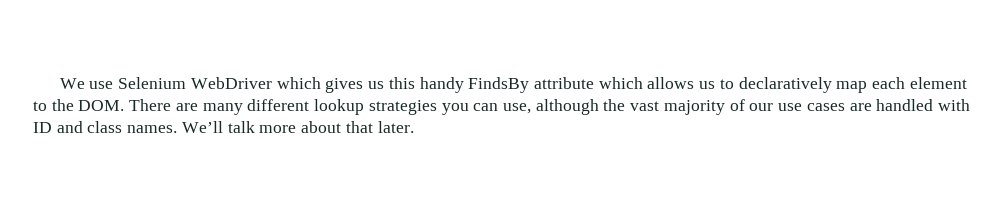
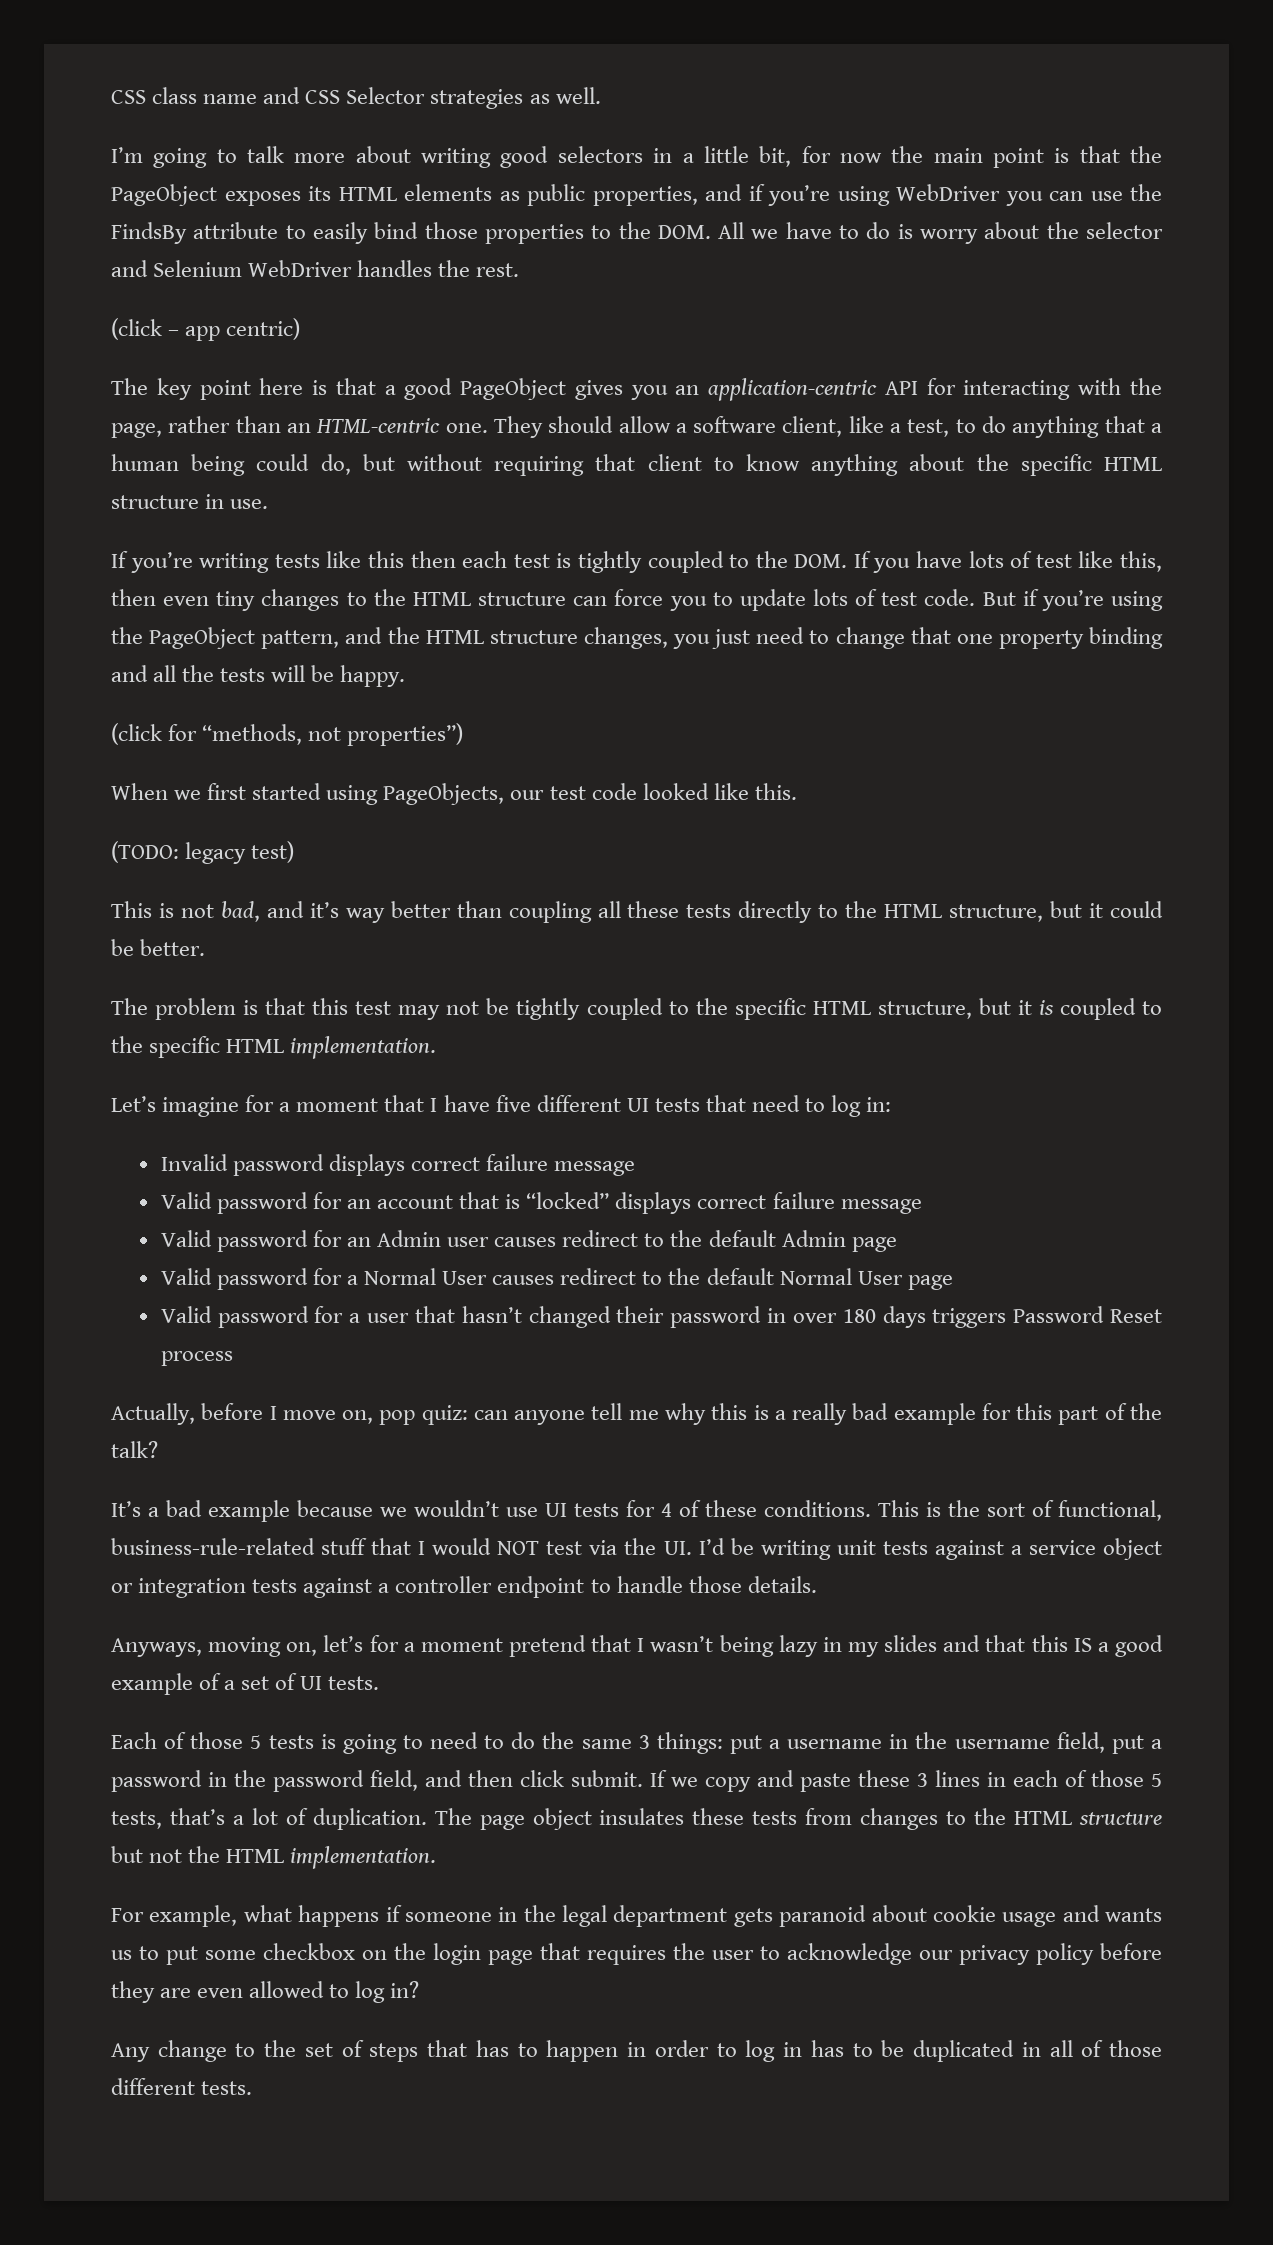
- We use Selenium WebDriver which gives us this handy FindsBy attribute which allows us to declaratively map each element to the DOM. There are many different lookup strategies you can use, although the vast majority of our use cases are handled with ID and class names. We’ll talk more about that later.
+ CSS class name and CSS Selector strategies as well.
+ I’m going to talk more about writing good selectors in a little bit, for now the main point is that the PageObject exposes its HTML elements as public properties, and if you’re using WebDriver you can use the FindsBy attribute to easily bind those properties to the DOM. All we have to do is worry about the selector and Selenium WebDriver handles the rest.
+ (click – app centric)
+ The key point here is that a good PageObject gives you an application-centric API for interacting with the page, rather than an HTML-centric one. They should allow a software client, like a test, to do anything that a human being could do, but without requiring that client to know anything about the specific HTML structure in use.
+ If you’re writing tests like this then each test is tightly coupled to the DOM. If you have lots of test like this, then even tiny changes to the HTML structure can force you to update lots of test code. But if you’re using the PageObject pattern, and the HTML structure changes, you just need to change that one property binding and all the tests will be happy.
+ (click for “methods, not properties”)
+ When we first started using PageObjects, our test code looked like this.
+ (TODO: legacy test)
+ This is not bad, and it’s way better than coupling all these tests directly to the HTML structure, but it could be better.
+ The problem is that this test may not be tightly coupled to the specific HTML structure, but it is coupled to the specific HTML implementation.
+ Let’s imagine for a moment that I have five different UI tests that need to log in:
+ Invalid password displays correct failure message
+ Valid password for an account that is “locked” displays correct failure message
+ Valid password for an Admin user causes redirect to the default Admin page
+ Valid password for a Normal User causes redirect to the default Normal User page
+ Valid password for a user that hasn’t changed their password in over 180 days triggers Password Reset process
+ Actually, before I move on, pop quiz: can anyone tell me why this is a really bad example for this part of the talk?
+ It’s a bad example because we wouldn’t use UI tests for 4 of these conditions. This is the sort of functional, business-rule-related stuff that I would NOT test via the UI. I’d be writing unit tests against a service object or integration tests against a controller endpoint to handle those details.
+ Anyways, moving on, let’s for a moment pretend that I wasn’t being lazy in my slides and that this IS a good example of a set of UI tests.
+ Each of those 5 tests is going to need to do the same 3 things: put a username in the username field, put a password in the password field, and then click submit. If we copy and paste these 3 lines in each of those 5 tests, that’s a lot of duplication. The page object insulates these tests from changes to the HTML structure but not the HTML implementation.
+ For example, what happens if someone in the legal department gets paranoid about cookie usage and wants us to put some checkbox on the login page that requires the user to acknowledge our privacy policy before they are even allowed to log in?
+ Any change to the set of steps that has to happen in order to log in has to be duplicated in all of those different tests.

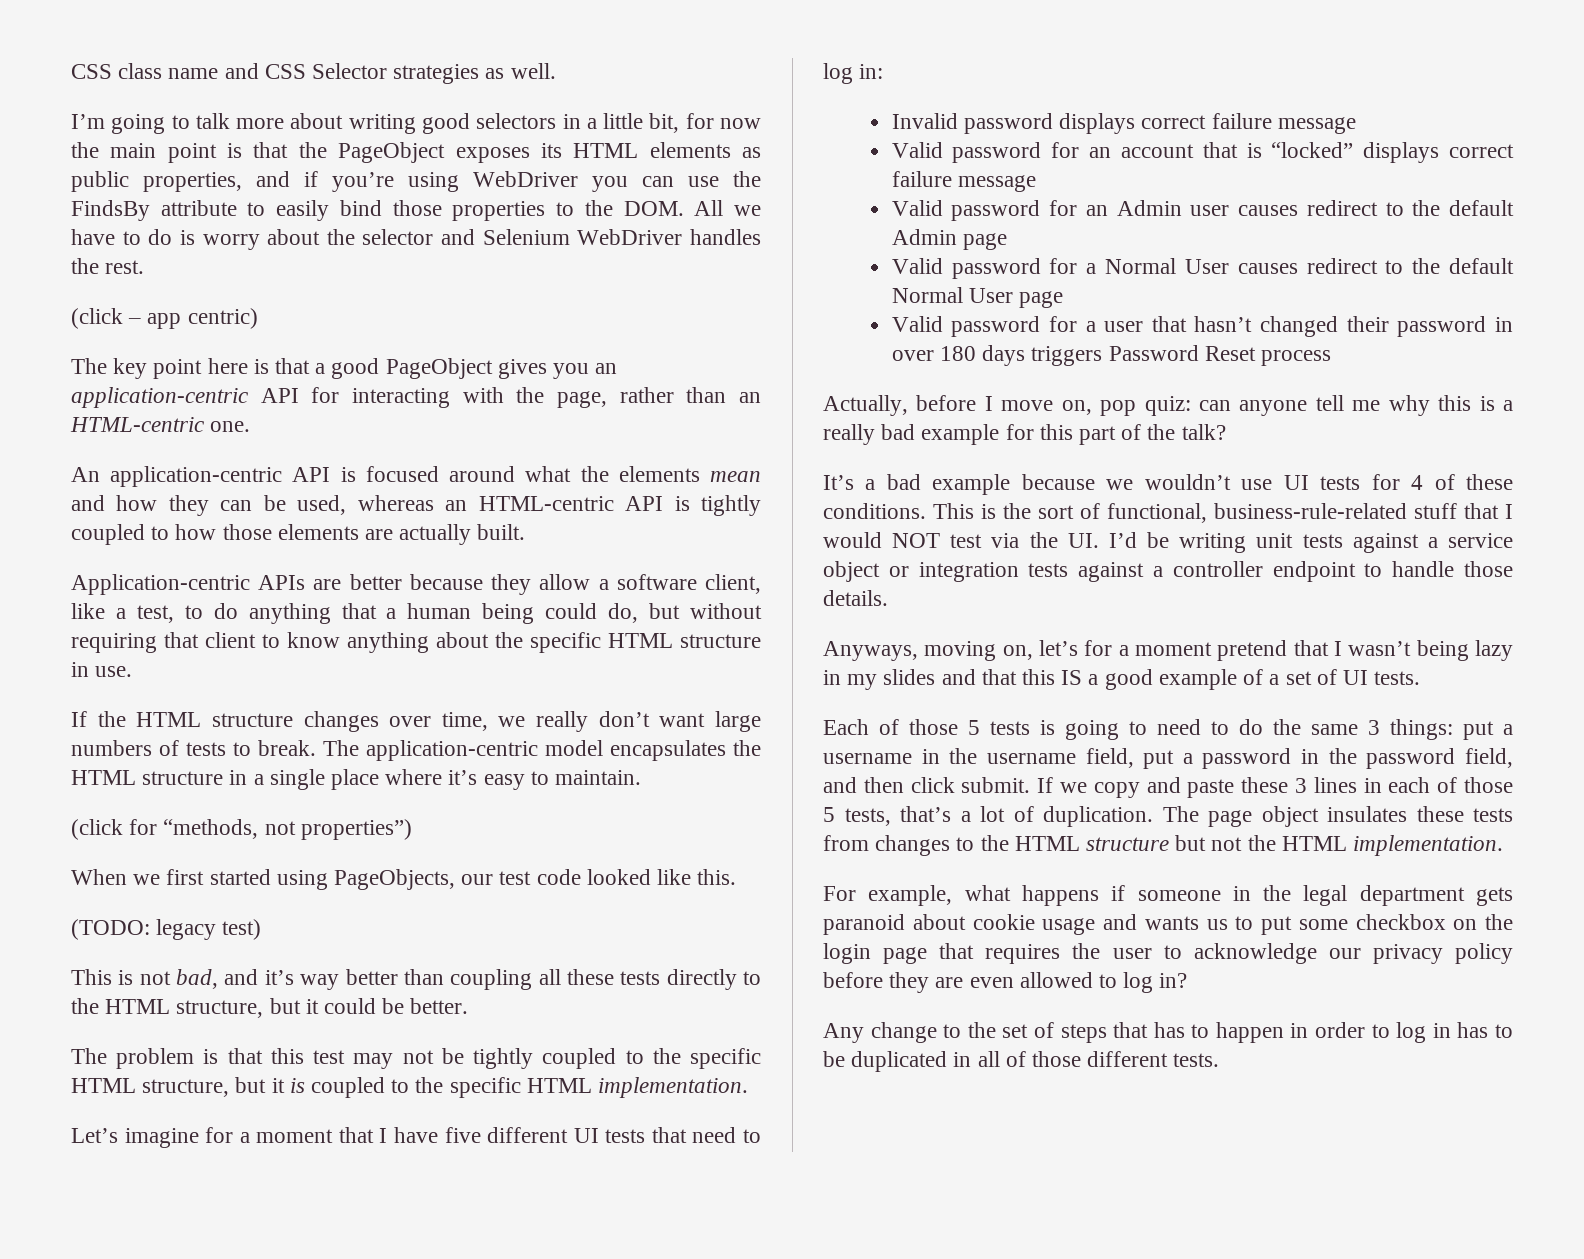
- The key point here is that a good PageObject gives you an application-centric API for interacting with the page, rather than an HTML-centric one. They should allow a software client, like a test, to do anything that a human being could do, but without requiring that client to know anything about the specific HTML structure in use.
+ The key point here is that a good PageObject gives you an application-centric API for interacting with the page, rather than an HTML-centric one.
+ An application-centric API is focused around what the elements mean and how they can be used, whereas an HTML-centric API is tightly coupled to how those elements are actually built.
+ Application-centric APIs are better because they allow a software client, like a test, to do anything that a human being could do, but without requiring that client to know anything about the specific HTML structure in use.
- If you’re writing tests like this then each test is tightly coupled to the DOM. If you have lots of test like this, then even tiny changes to the HTML structure can force you to update lots of test code. But if you’re using the PageObject pattern, and the HTML structure changes, you just need to change that one property binding and all the tests will be happy.
+ If the HTML structure changes over time, we really don’t want large numbers of tests to break. The application-centric model encapsulates the HTML structure in a single place where it’s easy to maintain.

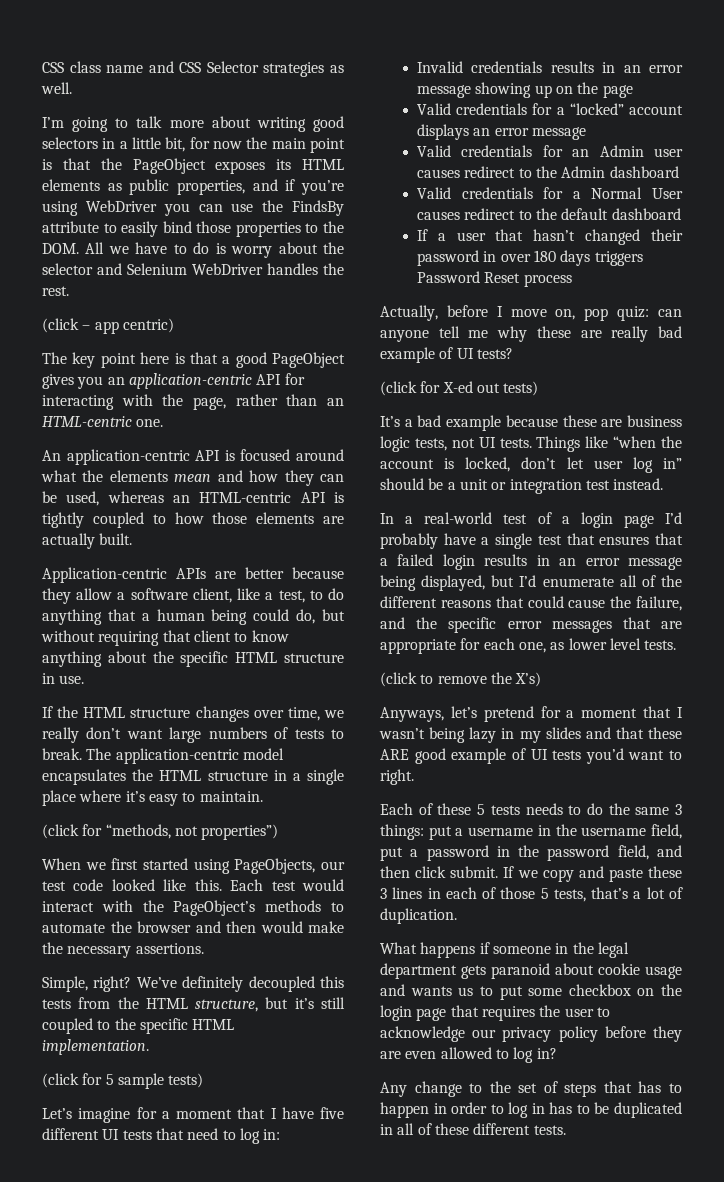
- When we first started using PageObjects, our test code looked like this.
- (TODO: legacy test)
- This is not bad, and it’s way better than coupling all these tests directly to the HTML structure, but it could be better.
- The problem is that this test may not be tightly coupled to the specific HTML structure, but it is coupled to the specific HTML implementation.
+ When we first started using PageObjects, our test code looked like this. Each test would interact with the PageObject’s methods to automate the browser and then would make the necessary assertions.
+ Simple, right? We’ve definitely decoupled this tests from the HTML structure, but it’s still coupled to the specific HTML implementation.
+ (click for 5 sample tests)
- Invalid password displays correct failure message
- Valid password for an account that is “locked” displays correct failure message
- Valid password for an Admin user causes redirect to the default Admin page
- Valid password for a Normal User causes redirect to the default Normal User page
- Valid password for a user that hasn’t changed their password in over 180 days triggers Password Reset process
+ Invalid credentials results in an error message showing up on the page
+ Valid credentials for a “locked” account displays an error message
+ Valid credentials for an Admin user causes redirect to the Admin dashboard
+ Valid credentials for a Normal User causes redirect to the default dashboard
+ If a user that hasn’t changed their password in over 180 days triggers Password Reset process
- Actually, before I move on, pop quiz: can anyone tell me why this is a really bad example for this part of the talk?
+ Actually, before I move on, pop quiz: can anyone tell me why these are really bad example of UI tests?
+ (click for X-ed out tests)
- It’s a bad example because we wouldn’t use UI tests for 4 of these conditions. This is the sort of functional, business-rule-related stuff that I would NOT test via the UI. I’d be writing unit tests against a service object or integration tests against a controller endpoint to handle those details.
- Anyways, moving on, let’s for a moment pretend that I wasn’t being lazy in my slides and that this IS a good example of a set of UI tests.
+ It’s a bad example because these are business logic tests, not UI tests. Things like “when the account is locked, don’t let user log in” should be a unit or integration test instead.
+ In a real-world test of a login page I’d probably have a single test that ensures that a failed login results in an error message being displayed, but I’d enumerate all of the different reasons that could cause the failure, and the specific error messages that are appropriate for each one, as lower level tests.
+ (click to remove the X’s)
+ Anyways, let’s pretend for a moment that I wasn’t being lazy in my slides and that these ARE good example of UI tests you’d want to right.
- Each of those 5 tests is going to need to do the same 3 things: put a username in the username field, put a password in the password field, and then click submit.
+ Each of these 5 tests needs to do the same 3 things: put a username in the username field, put a password in the password field, and then click submit.
- If we copy and paste these 3 lines in each of those 5 tests, that’s a lot of duplication. The page object insulates these tests from changes to the HTML structure but not the HTML implementation.
- For example, what happens if someone in the legal department gets paranoid about cookie usage and wants us to put some checkbox on the login page that requires the user to acknowledge our privacy policy before they are even allowed to log in?
+ If we copy and paste these 3 lines in each of those 5 tests, that’s a lot of duplication.
+ What happens if someone in the legal department gets paranoid about cookie usage and wants us to put some checkbox on the login page that requires the user to acknowledge our privacy policy before they are even allowed to log in?
- Any change to the set of steps that has to happen in order to log in has to be duplicated in all of those different tests.
+ Any change to the set of steps that has to happen in order to log in has to be duplicated in all of these different tests.

